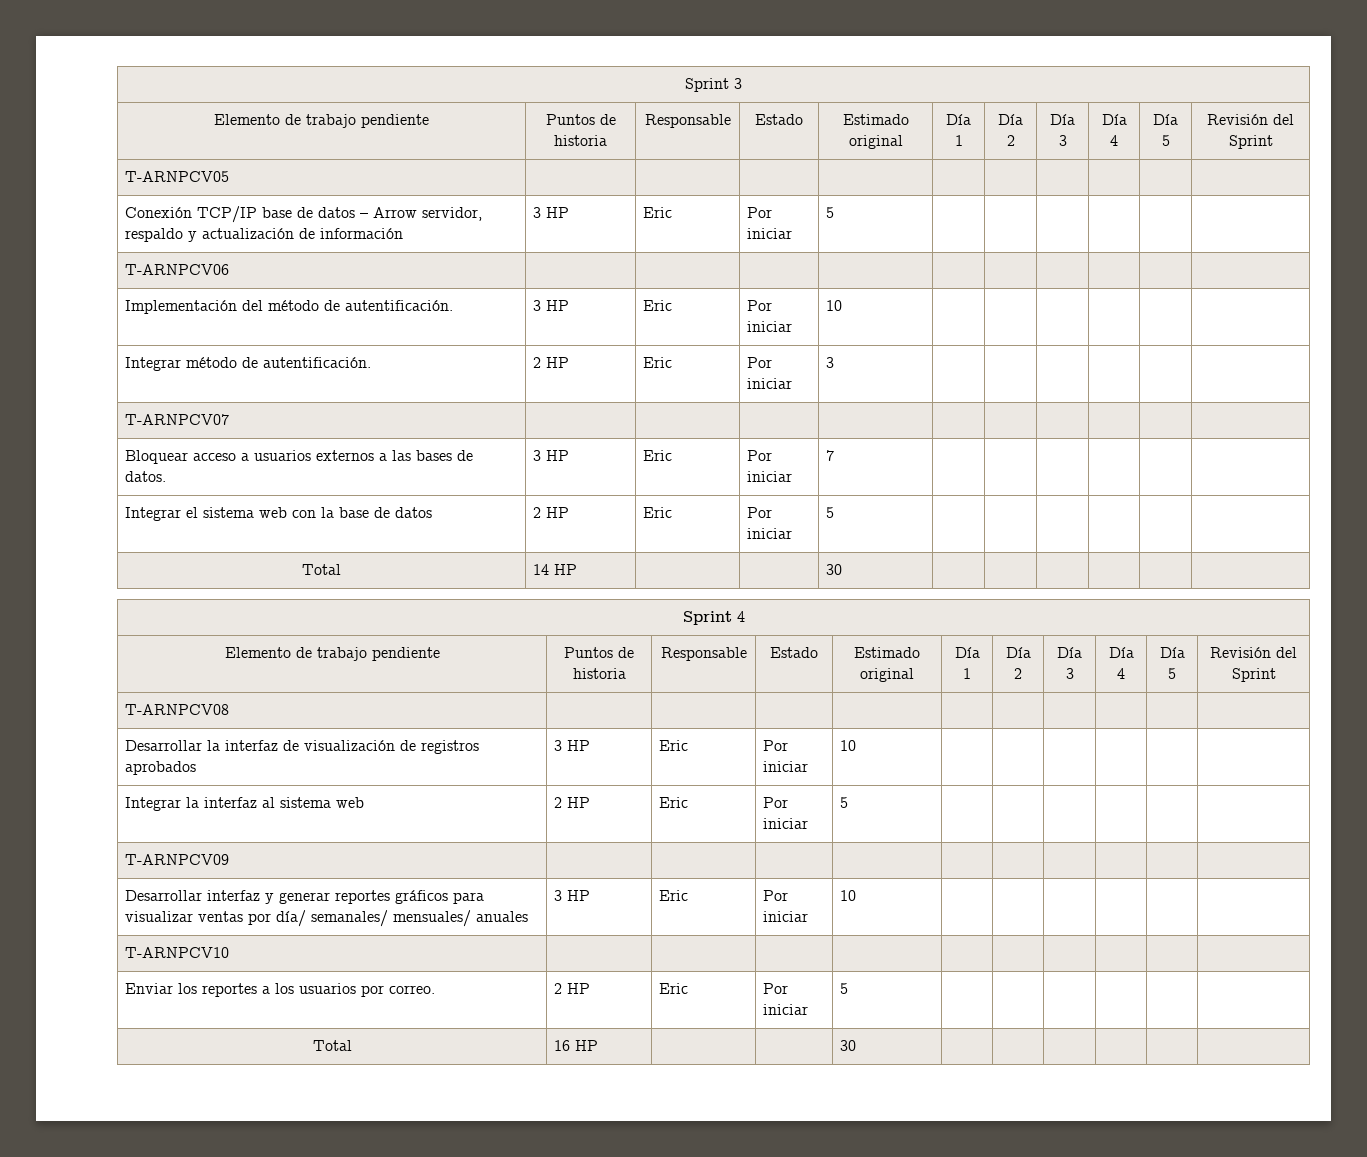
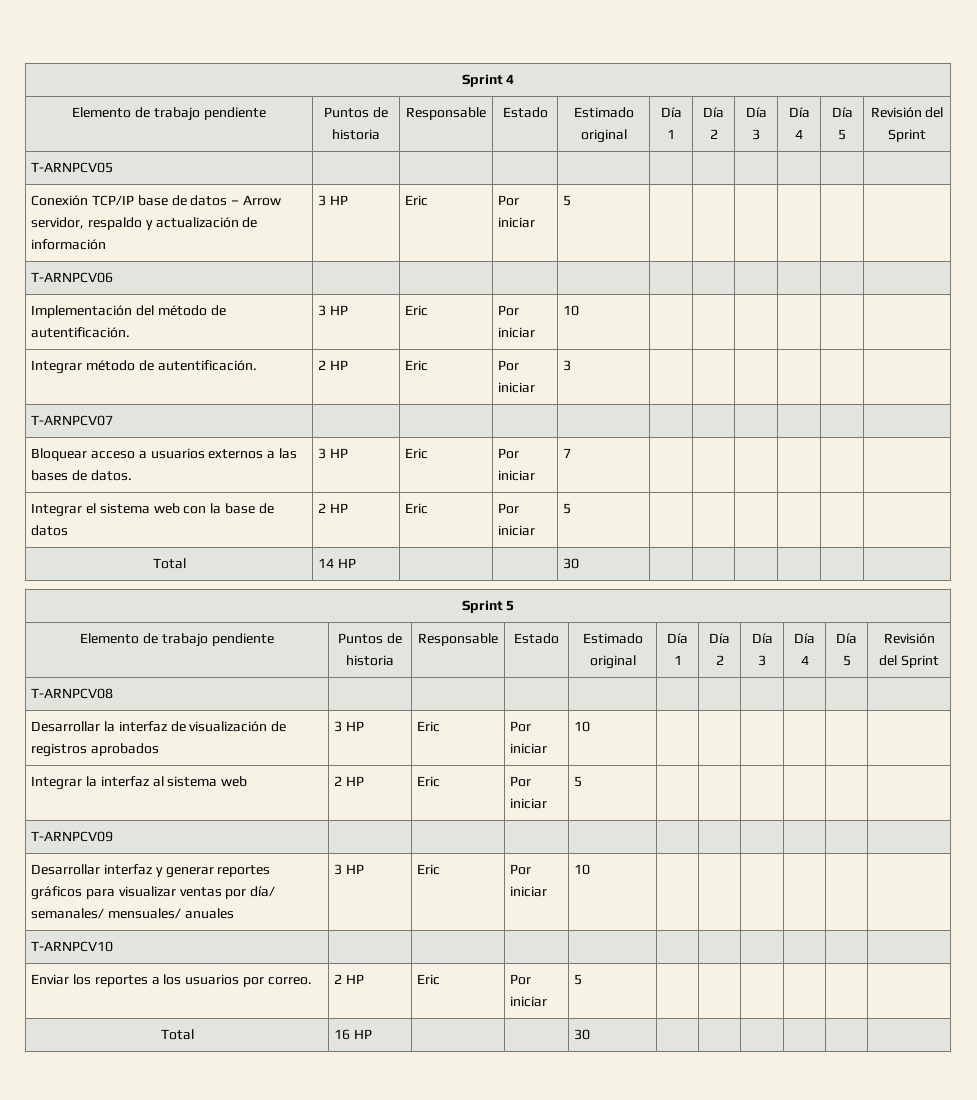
- Sprint 3
+ Sprint 4
- Sprint 4
+ Sprint 5

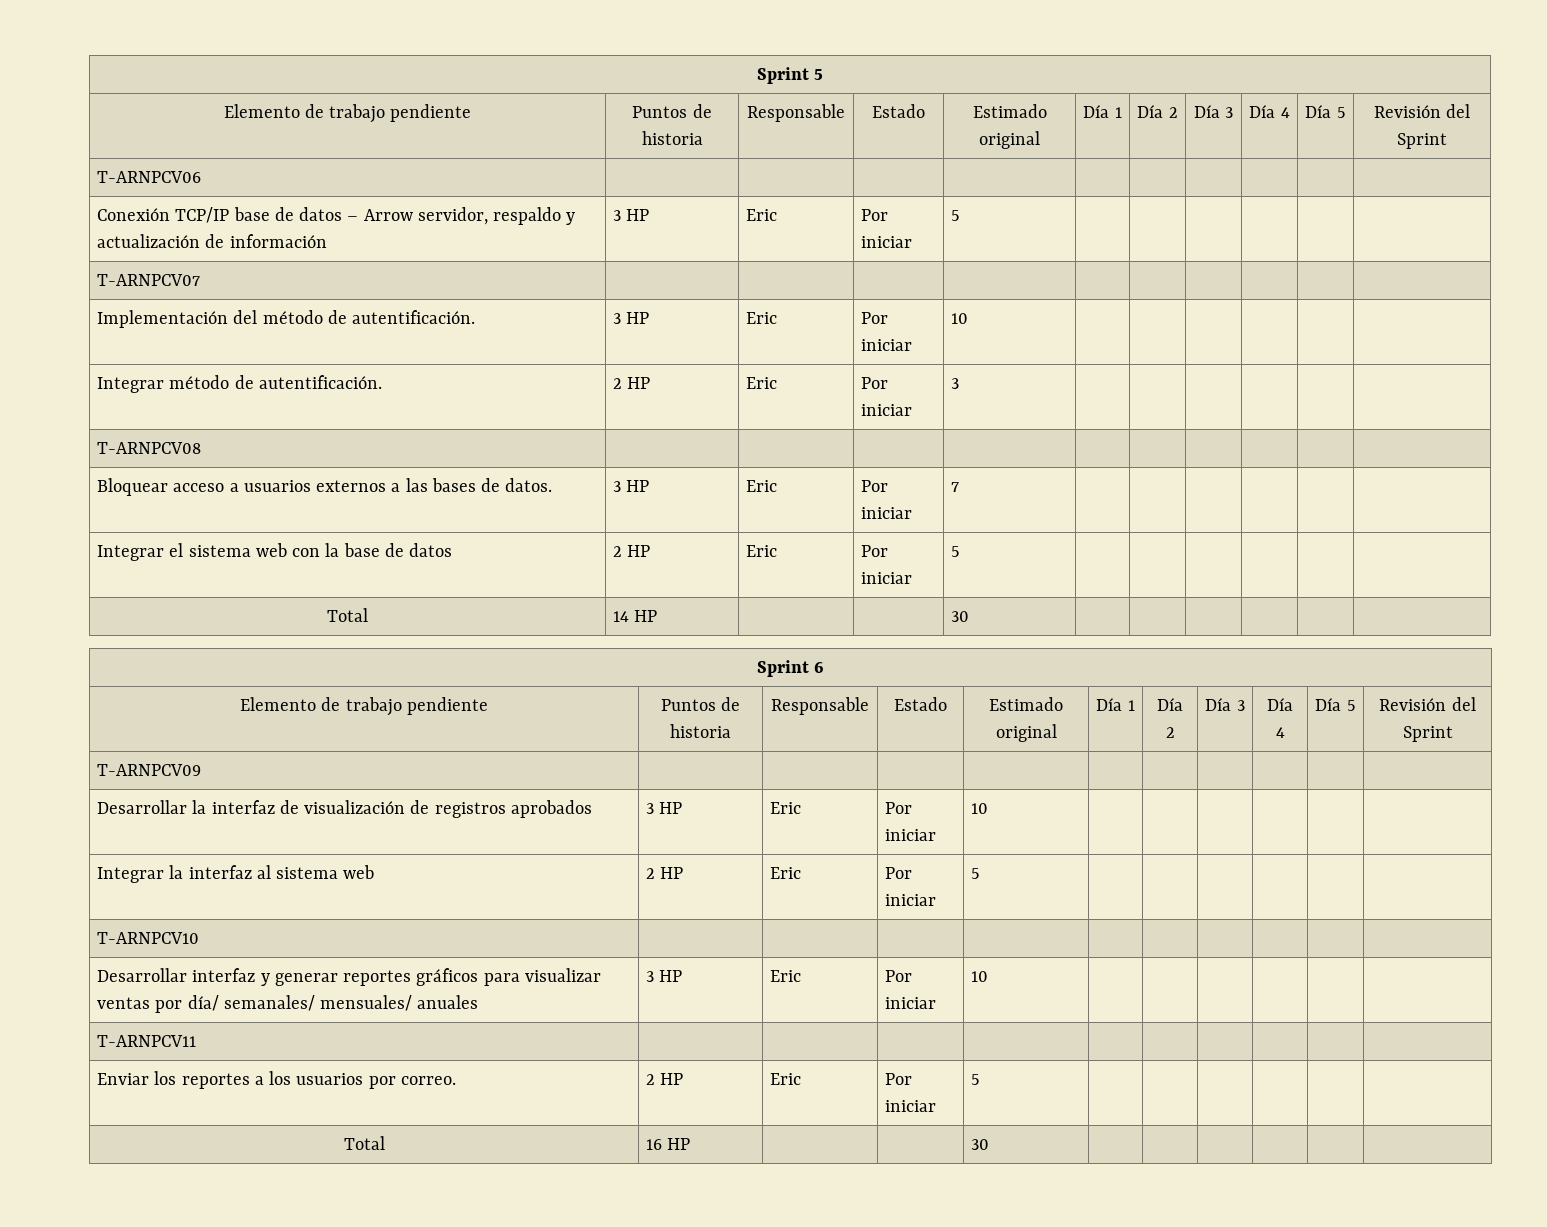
- Sprint 4
+ Sprint 5
- T-ARNPCV05 | | | | | | | | | |
+ T-ARNPCV06 | | | | | | | | | |
- T-ARNPCV06 | | | | | | | | | |
+ T-ARNPCV07 | | | | | | | | | |
- T-ARNPCV07 | | | | | | | | | |
+ T-ARNPCV08 | | | | | | | | | |
- Sprint 5
+ Sprint 6
- T-ARNPCV08 | | | | | | | | | |
+ T-ARNPCV09 | | | | | | | | | |
- T-ARNPCV09 | | | | | | | | | |
+ T-ARNPCV10 | | | | | | | | | |
- T-ARNPCV10 | | | | | | | | | |
+ T-ARNPCV11 | | | | | | | | | |

